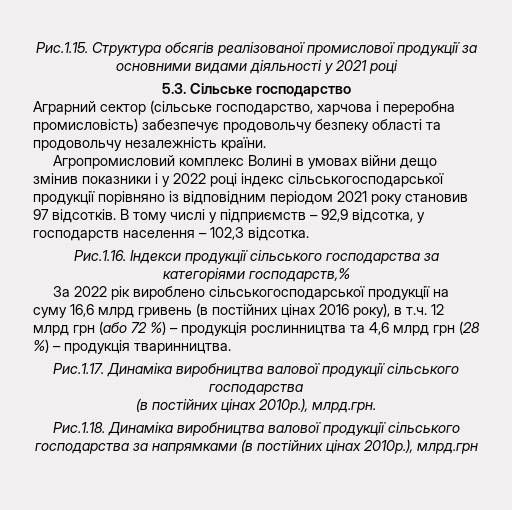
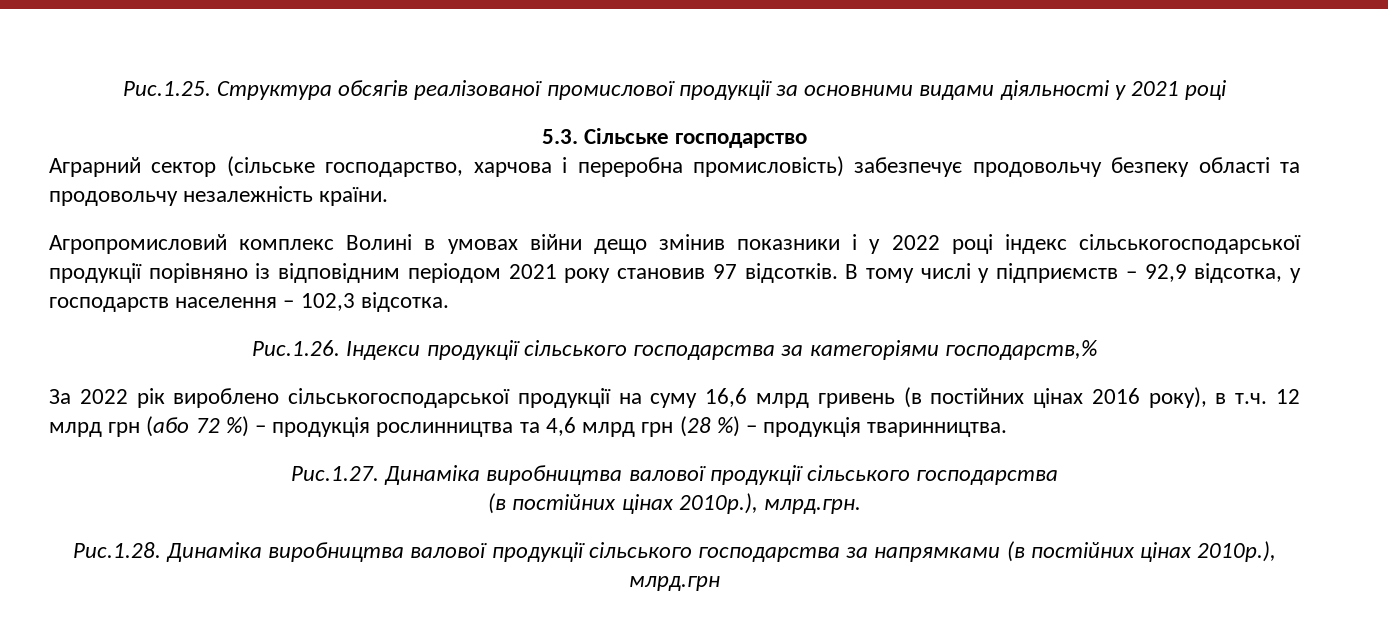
- Рис.1.15. Структура обсягів реалізованої промислової продукції за основними видами діяльності у 2021 році
+ Рис.1.25. Структура обсягів реалізованої промислової продукції за основними видами діяльності у 2021 році
- Рис.1.16. Індекси продукції сільського господарства за категоріями господарств,%
+ Рис.1.26. Індекси продукції сільського господарства за категоріями господарств,%
- Рис.1.17. Динаміка виробництва валової продукції сільського господарства
+ Рис.1.27. Динаміка виробництва валової продукції сільського господарства
- Рис.1.18. Динаміка виробництва валової продукції сільського господарства за напрямками (в постійних цінах 2010р.), млрд.грн
+ Рис.1.28. Динаміка виробництва валової продукції сільського господарства за напрямками (в постійних цінах 2010р.), млрд.грн

